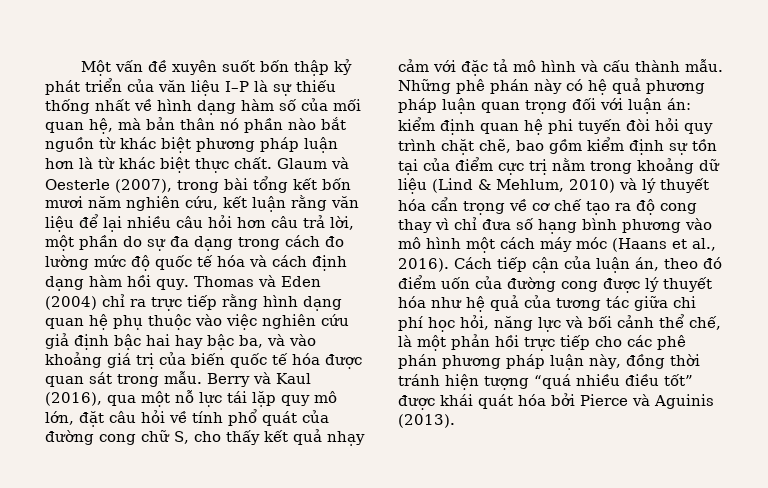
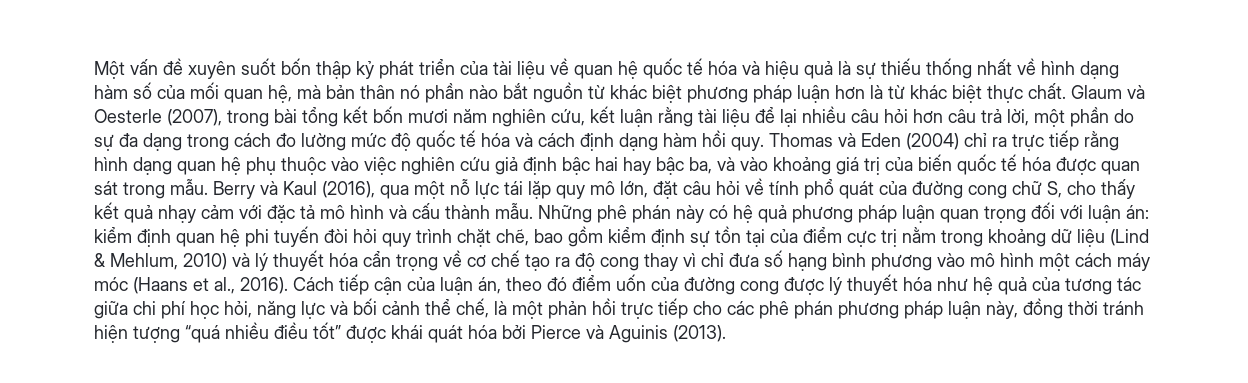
- Một vấn đề xuyên suốt bốn thập kỷ phát triển của văn liệu I–P là sự thiếu thống nhất về hình dạng hàm số của mối quan hệ, mà bản thân nó phần nào bắt nguồn từ khác biệt phương pháp luận hơn là từ khác biệt thực chất.
+ Một vấn đề xuyên suốt bốn thập kỷ phát triển của tài liệu về quan hệ quốc tế hóa và hiệu quả là sự thiếu thống nhất về hình dạng hàm số của mối quan hệ, mà bản thân nó phần nào bắt nguồn từ khác biệt phương pháp luận hơn là từ khác biệt thực chất.
- Glaum và Oesterle (2007), trong bài tổng kết bốn mươi năm nghiên cứu, kết luận rằng văn liệu để lại nhiều câu hỏi hơn câu trả lời, một phần do sự đa dạng trong cách đo lường mức độ quốc tế hóa và cách định dạng hàm hồi quy.
+ Glaum và Oesterle (2007), trong bài tổng kết bốn mươi năm nghiên cứu, kết luận rằng tài liệu để lại nhiều câu hỏi hơn câu trả lời, một phần do sự đa dạng trong cách đo lường mức độ quốc tế hóa và cách định dạng hàm hồi quy.

